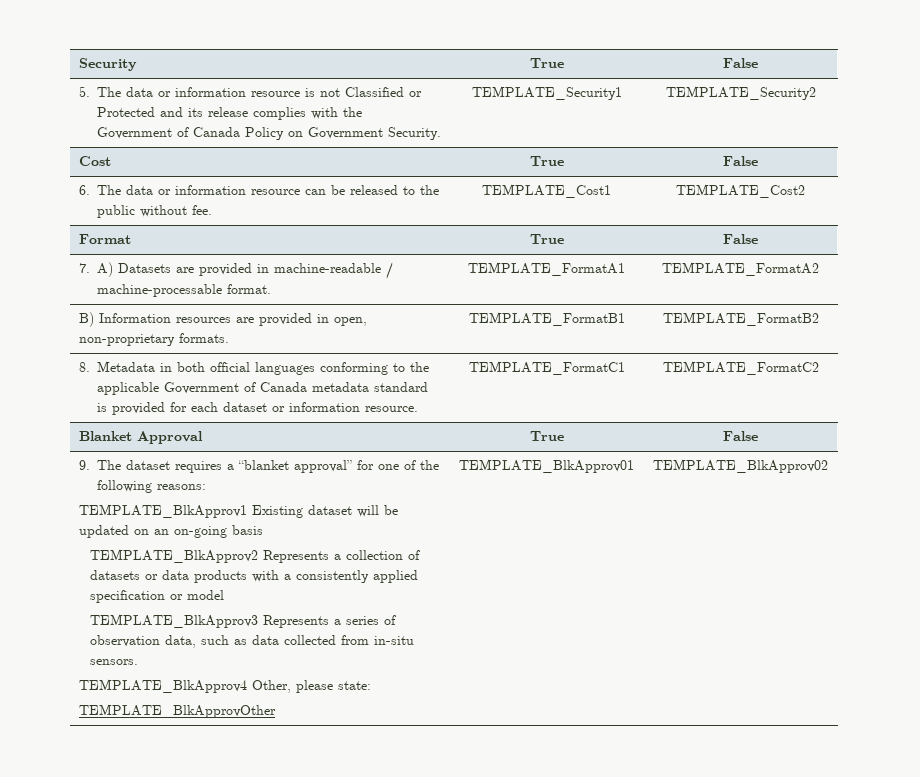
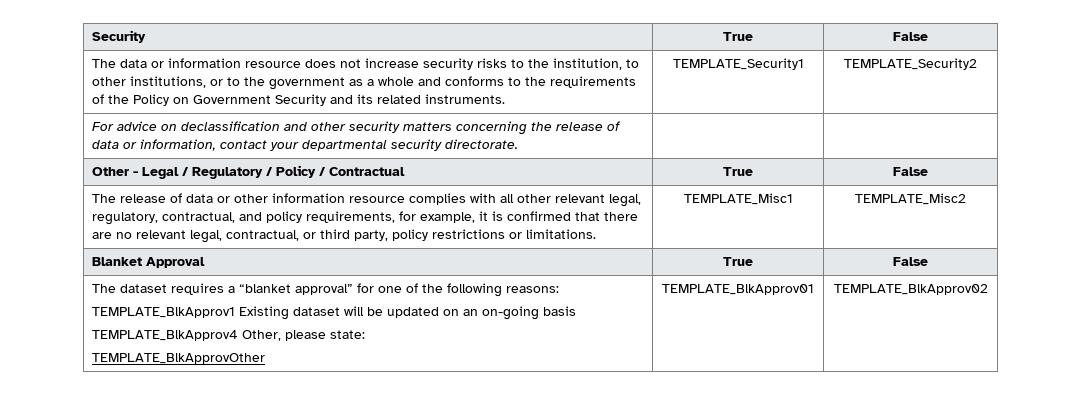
- 5. The data or information resource is not Classified or Protected and its release complies with the Government of Canada Policy on Government Security. | TEMPLATE_Security1 | TEMPLATE_Security2
- Cost | True | False
- 6. The data or information resource can be released to the public without fee. | TEMPLATE_Cost1 | TEMPLATE_Cost2
- Format | True | False
- 7. A) Datasets are provided in machine-readable / machine-processable format. | TEMPLATE_FormatA1 | TEMPLATE_FormatA2
- B) Information resources are provided in open, non-proprietary formats. | TEMPLATE_FormatB1 | TEMPLATE_FormatB2
- 8. Metadata in both official languages conforming to the applicable Government of Canada metadata standard is provided for each dataset or information resource. | TEMPLATE_FormatC1 | TEMPLATE_FormatC2
+ The data or information resource does not increase security risks to the institution, to other institutions, or to the government as a whole and conforms to the requirements of the Policy on Government Security and its related instruments. | TEMPLATE_Security1 | TEMPLATE_Security2
+ For advice on declassification and other security matters concerning the release of data or information, contact your departmental security directorate. | |
+ Other - Legal / Regulatory / Policy / Contractual | True | False
+ The release of data or other information resource complies with all other relevant legal, regulatory, contractual, and policy requirements, for example, it is confirmed that there are no relevant legal, contractual, or third party, policy restrictions or limitations. | TEMPLATE_Misc1 | TEMPLATE_Misc2
- 9. The dataset requires a “blanket approval” for one of the following reasons:
+ The dataset requires a “blanket approval” for one of the following reasons:
- TEMPLATE_BlkApprov2 Represents a collection of datasets or data products with a consistently applied specification or model
- TEMPLATE_BlkApprov3 Represents a series of observation data, such as data collected from in-situ sensors.

